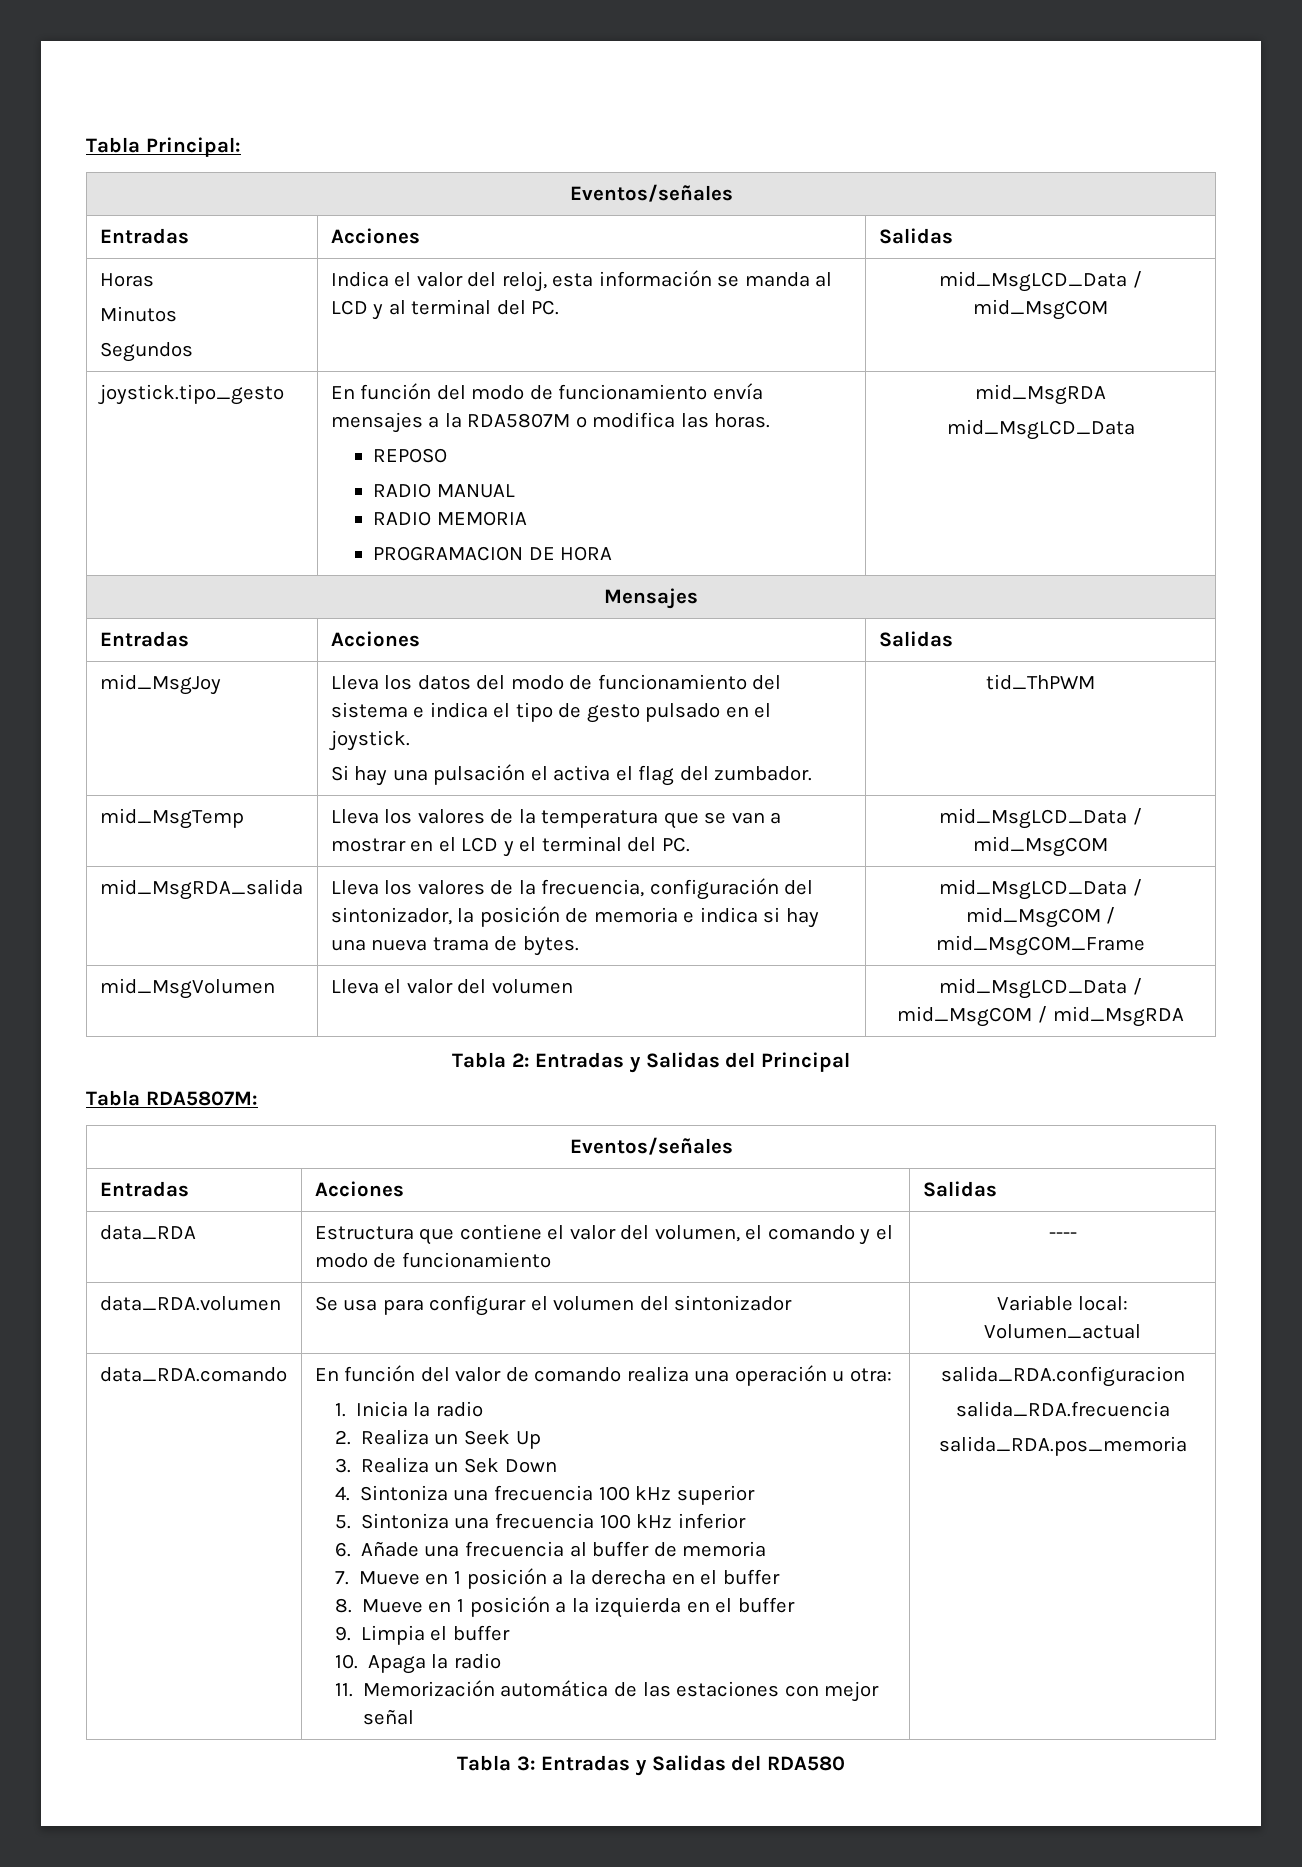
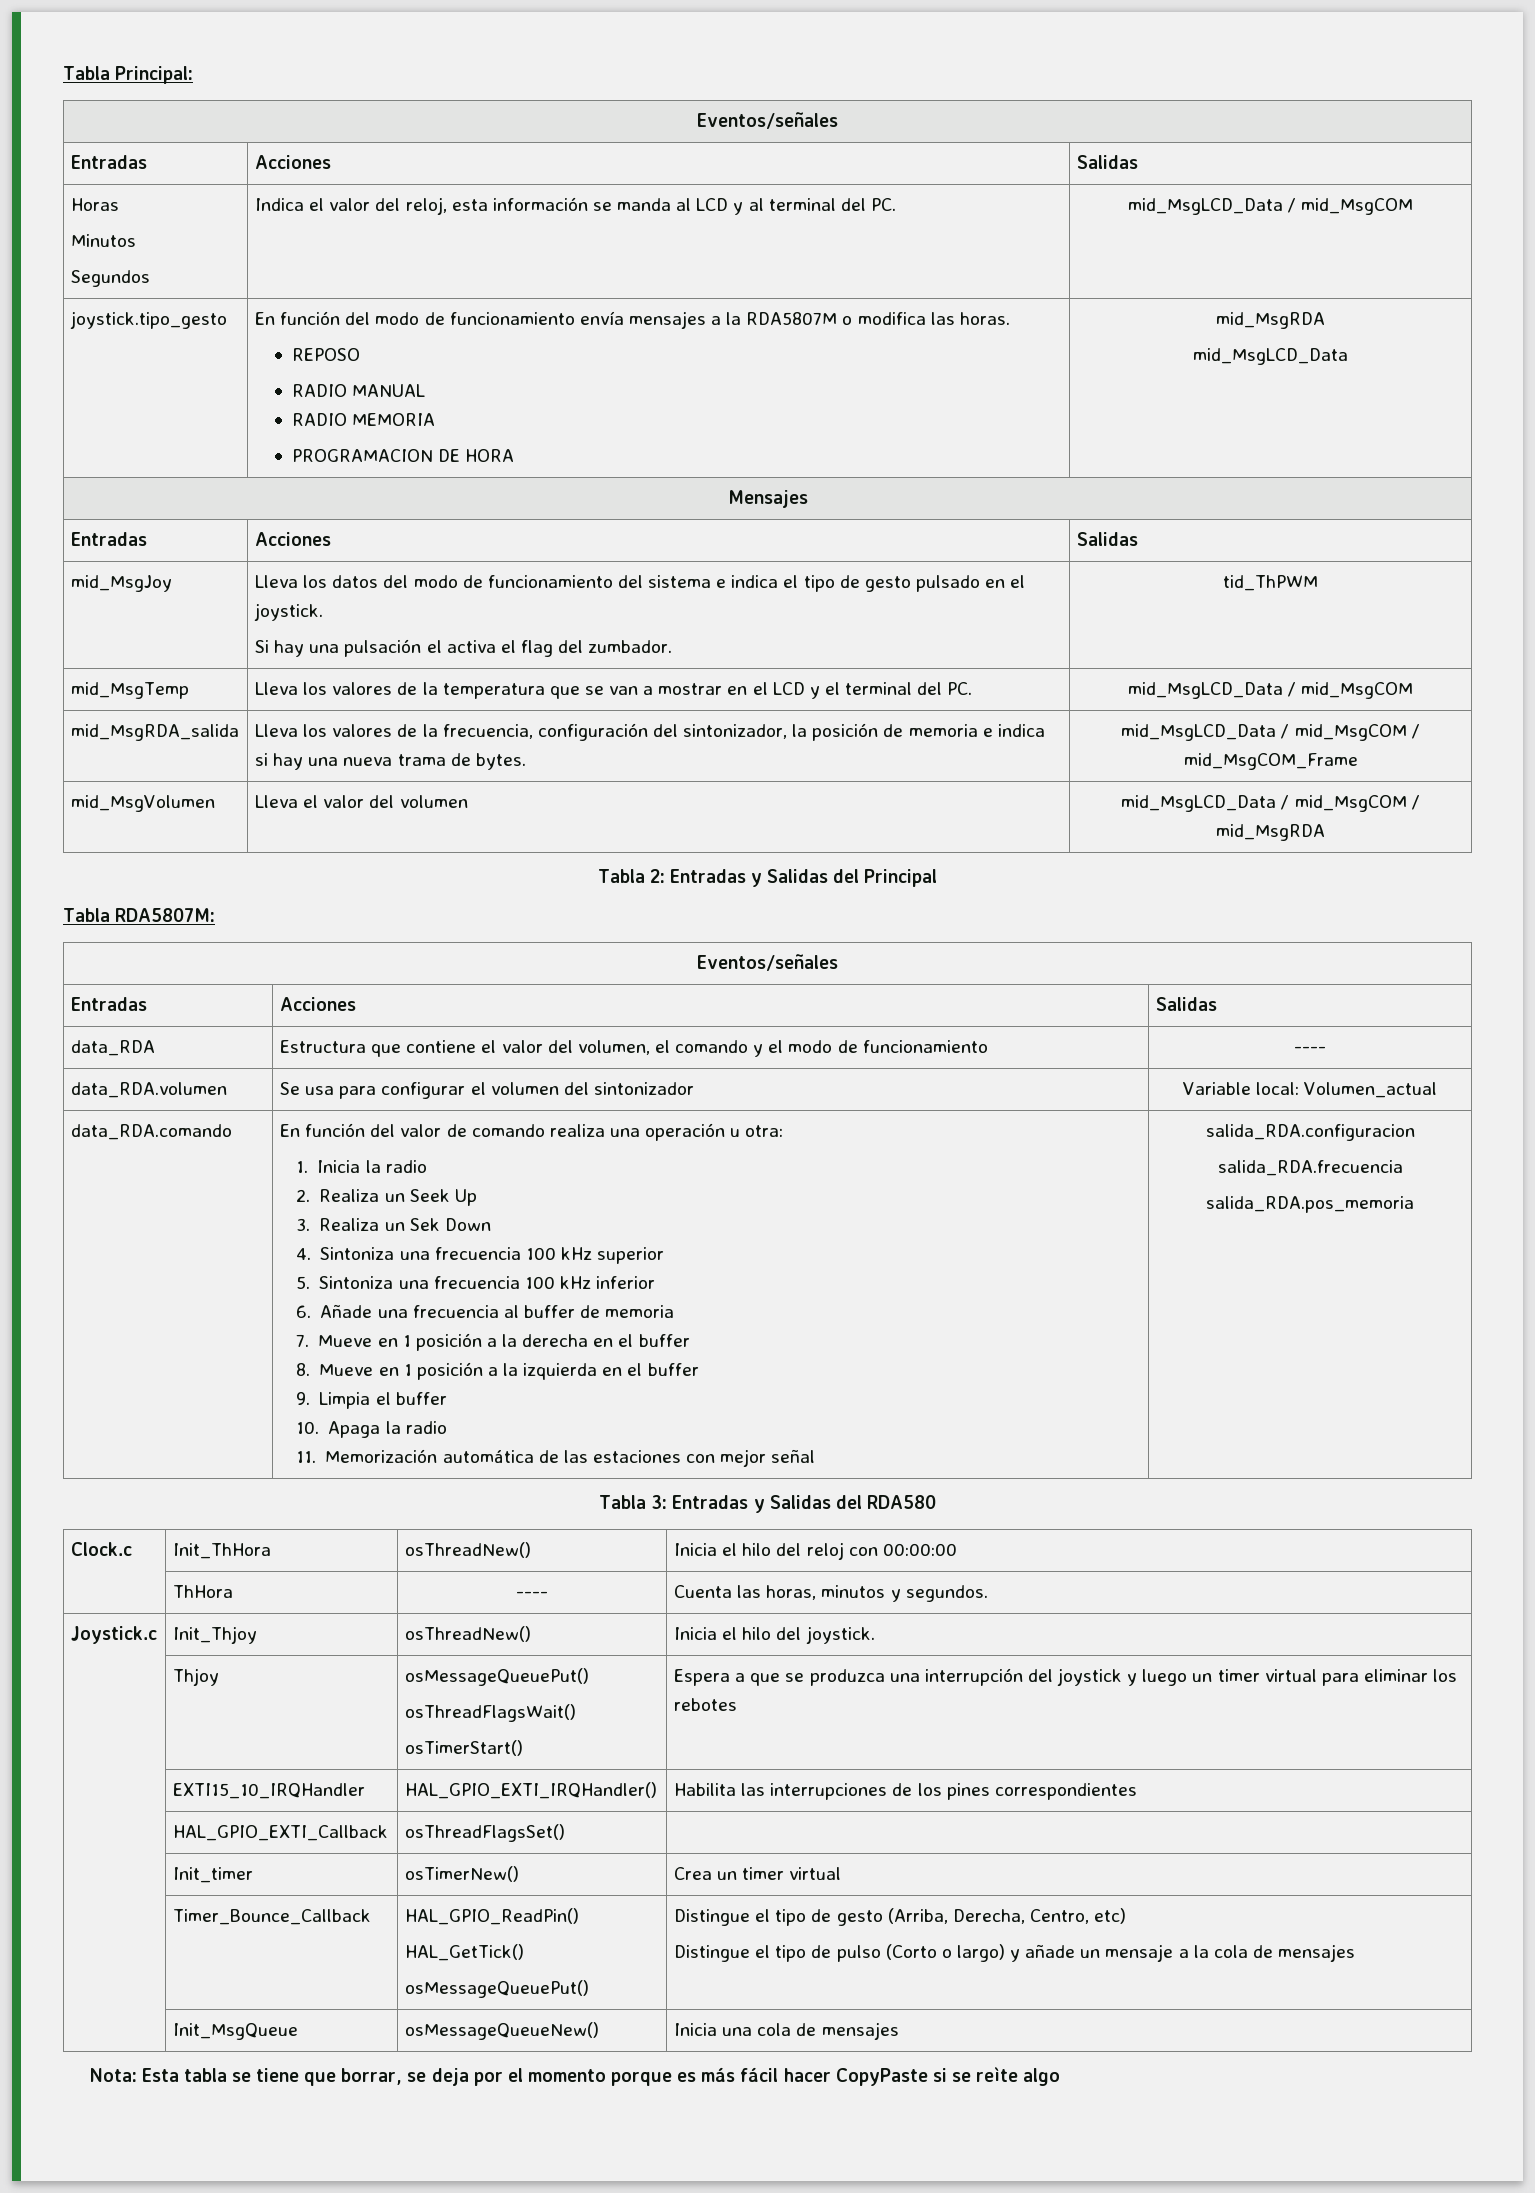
+ Clock.c | Init_ThHora | osThreadNew() | Inicia el hilo del reloj con 00:00:00
+ | ThHora | ---- | Cuenta las horas, minutos y segundos.
+ Joystick.c | Init_Thjoy | osThreadNew() | Inicia el hilo del joystick.
+ | Thjoy | osMessageQueuePut()
+ osThreadFlagsWait()
+ osTimerStart() | Espera a que se produzca una interrupción del joystick y luego un timer virtual para eliminar los rebotes
+ | EXTI15_10_IRQHandler | HAL_GPIO_EXTI_IRQHandler() | Habilita las interrupciones de los pines correspondientes
+ | HAL_GPIO_EXTI_Callback | osThreadFlagsSet() |
+ | Init_timer | osTimerNew() | Crea un timer virtual
+ | Timer_Bounce_Callback | HAL_GPIO_ReadPin()
+ HAL_GetTick()
+ osMessageQueuePut() | Distingue el tipo de gesto (Arriba, Derecha, Centro, etc)
+ Distingue el tipo de pulso (Corto o largo) y añade un mensaje a la cola de mensajes
+ | Init_MsgQueue | osMessageQueueNew() | Inicia una cola de mensajes
+ Nota: Esta tabla se tiene que borrar, se deja por el momento porque es más fácil hacer CopyPaste si se reìte algo

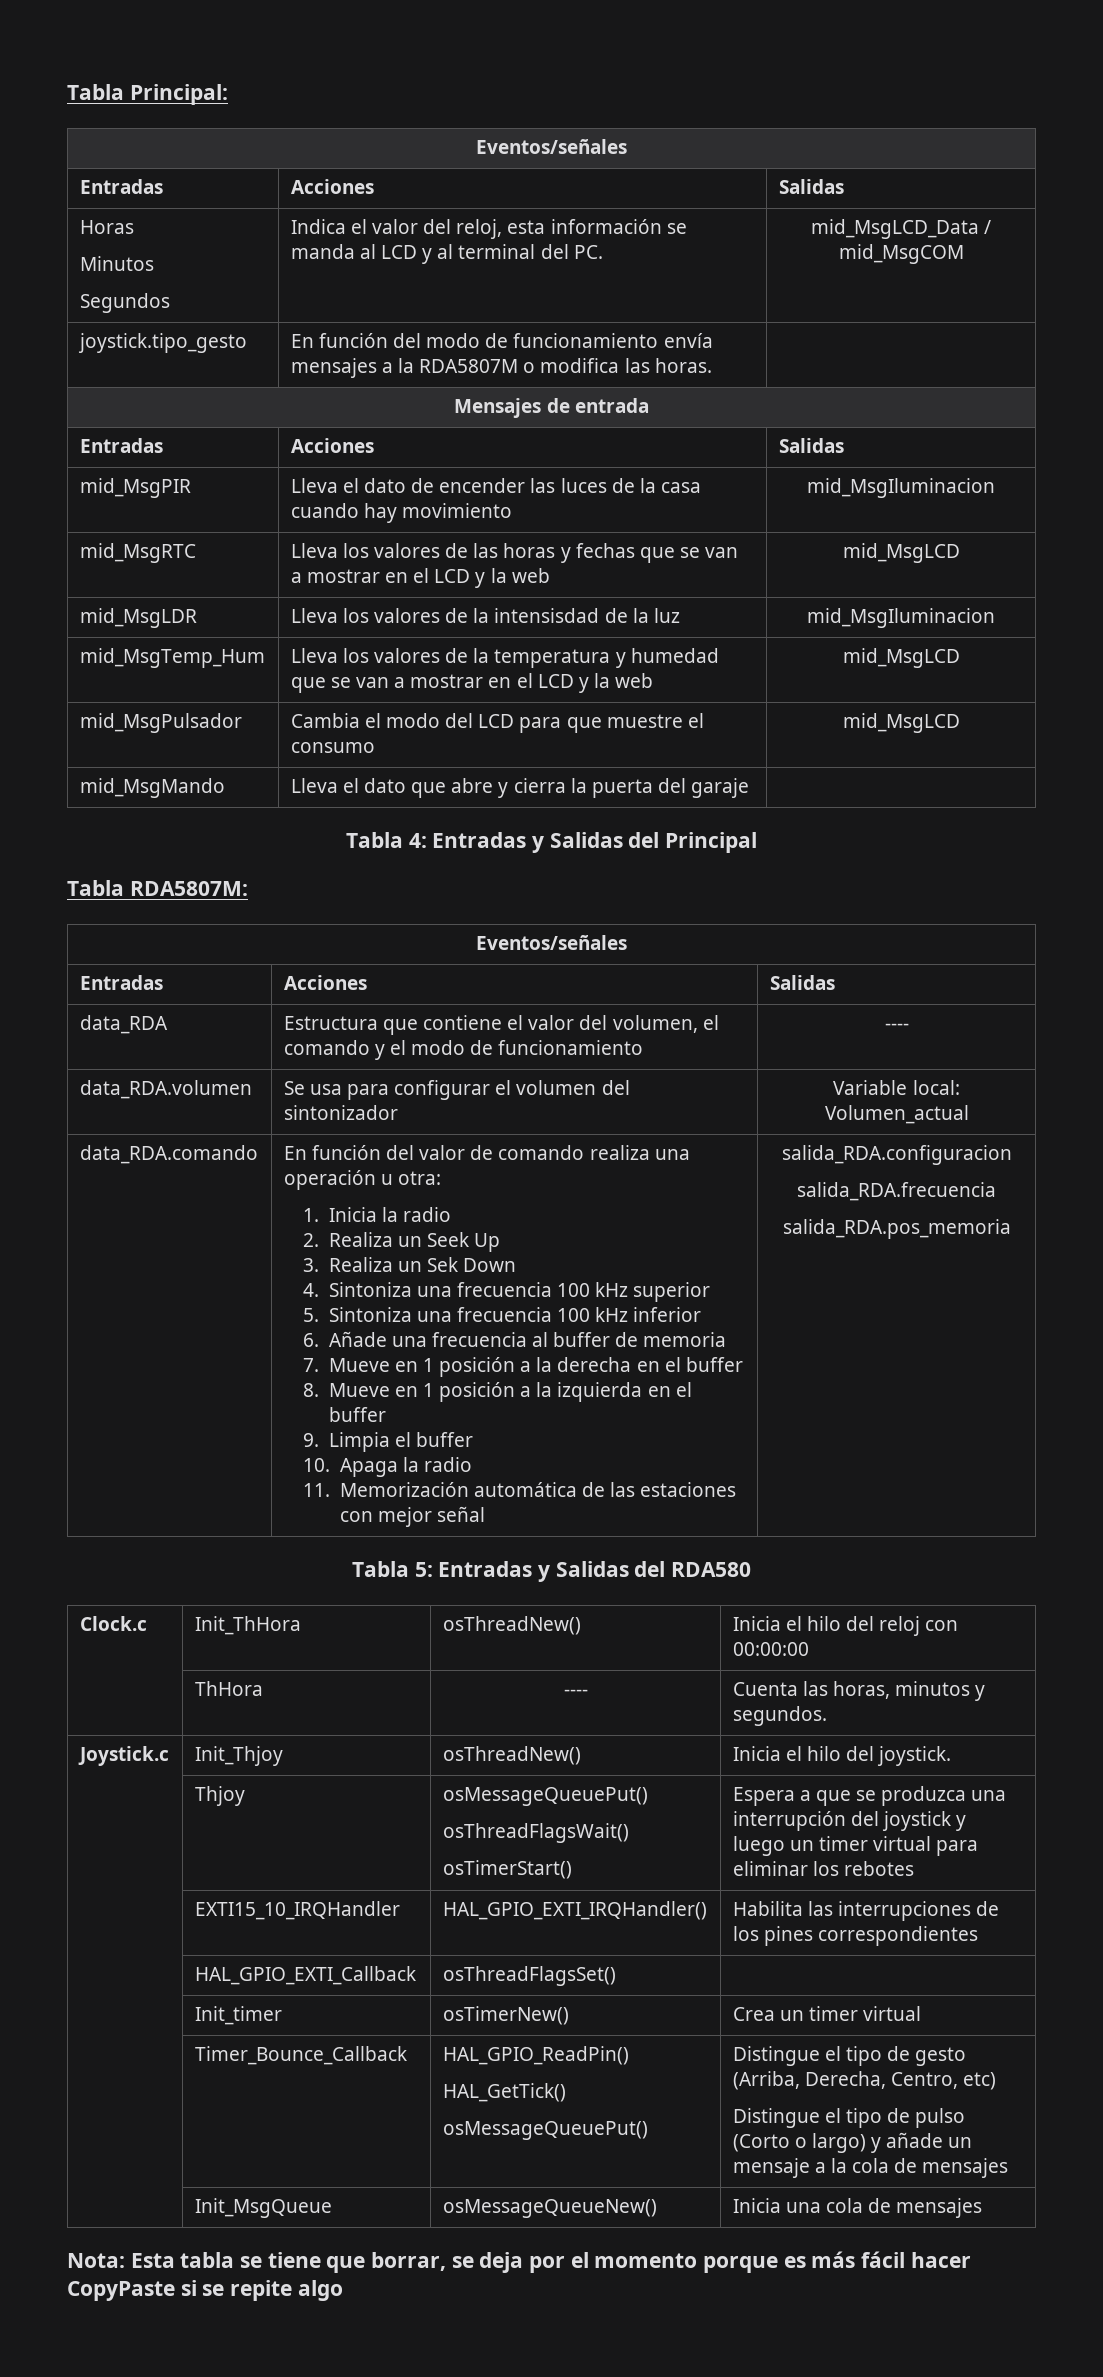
- joystick.tipo_gesto | En función del modo de funcionamiento envía mensajes a la RDA5807M o modifica las horas.
- REPOSO
- RADIO MANUAL
- RADIO MEMORIA
- PROGRAMACION DE HORA | mid_MsgRDA
- mid_MsgLCD_Data
+ joystick.tipo_gesto | En función del modo de funcionamiento envía mensajes a la RDA5807M o modifica las horas. |
- Mensajes
+ Mensajes de entrada
  Entradas | Acciones | Salidas
- mid_MsgJoy | Lleva los datos del modo de funcionamiento del sistema e indica el tipo de gesto pulsado en el joystick.
- Si hay una pulsación el activa el flag del zumbador. | tid_ThPWM
- mid_MsgTemp | Lleva los valores de la temperatura que se van a mostrar en el LCD y el terminal del PC. | mid_MsgLCD_Data / mid_MsgCOM
- mid_MsgRDA_salida | Lleva los valores de la frecuencia, configuración del sintonizador, la posición de memoria e indica si hay una nueva trama de bytes. | mid_MsgLCD_Data / mid_MsgCOM / mid_MsgCOM_Frame
- mid_MsgVolumen | Lleva el valor del volumen | mid_MsgLCD_Data / mid_MsgCOM / mid_MsgRDA
- Tabla 2: Entradas y Salidas del Principal
+ mid_MsgPIR | Lleva el dato de encender las luces de la casa cuando hay movimiento | mid_MsgIluminacion
+ mid_MsgRTC | Lleva los valores de las horas y fechas que se van a mostrar en el LCD y la web | mid_MsgLCD
+ mid_MsgLDR | Lleva los valores de la intensisdad de la luz | mid_MsgIluminacion
+ mid_MsgTemp_Hum | Lleva los valores de la temperatura y humedad que se van a mostrar en el LCD y la web | mid_MsgLCD
+ mid_MsgPulsador | Cambia el modo del LCD para que muestre el consumo | mid_MsgLCD
+ mid_MsgMando | Lleva el dato que abre y cierra la puerta del garaje |
+ Tabla 4: Entradas y Salidas del Principal
- Tabla 3: Entradas y Salidas del RDA580
+ Tabla 5: Entradas y Salidas del RDA580
- Nota: Esta tabla se tiene que borrar, se deja por el momento porque es más fácil hacer CopyPaste si se reìte algo
+ Nota: Esta tabla se tiene que borrar, se deja por el momento porque es más fácil hacer CopyPaste si se repite algo

